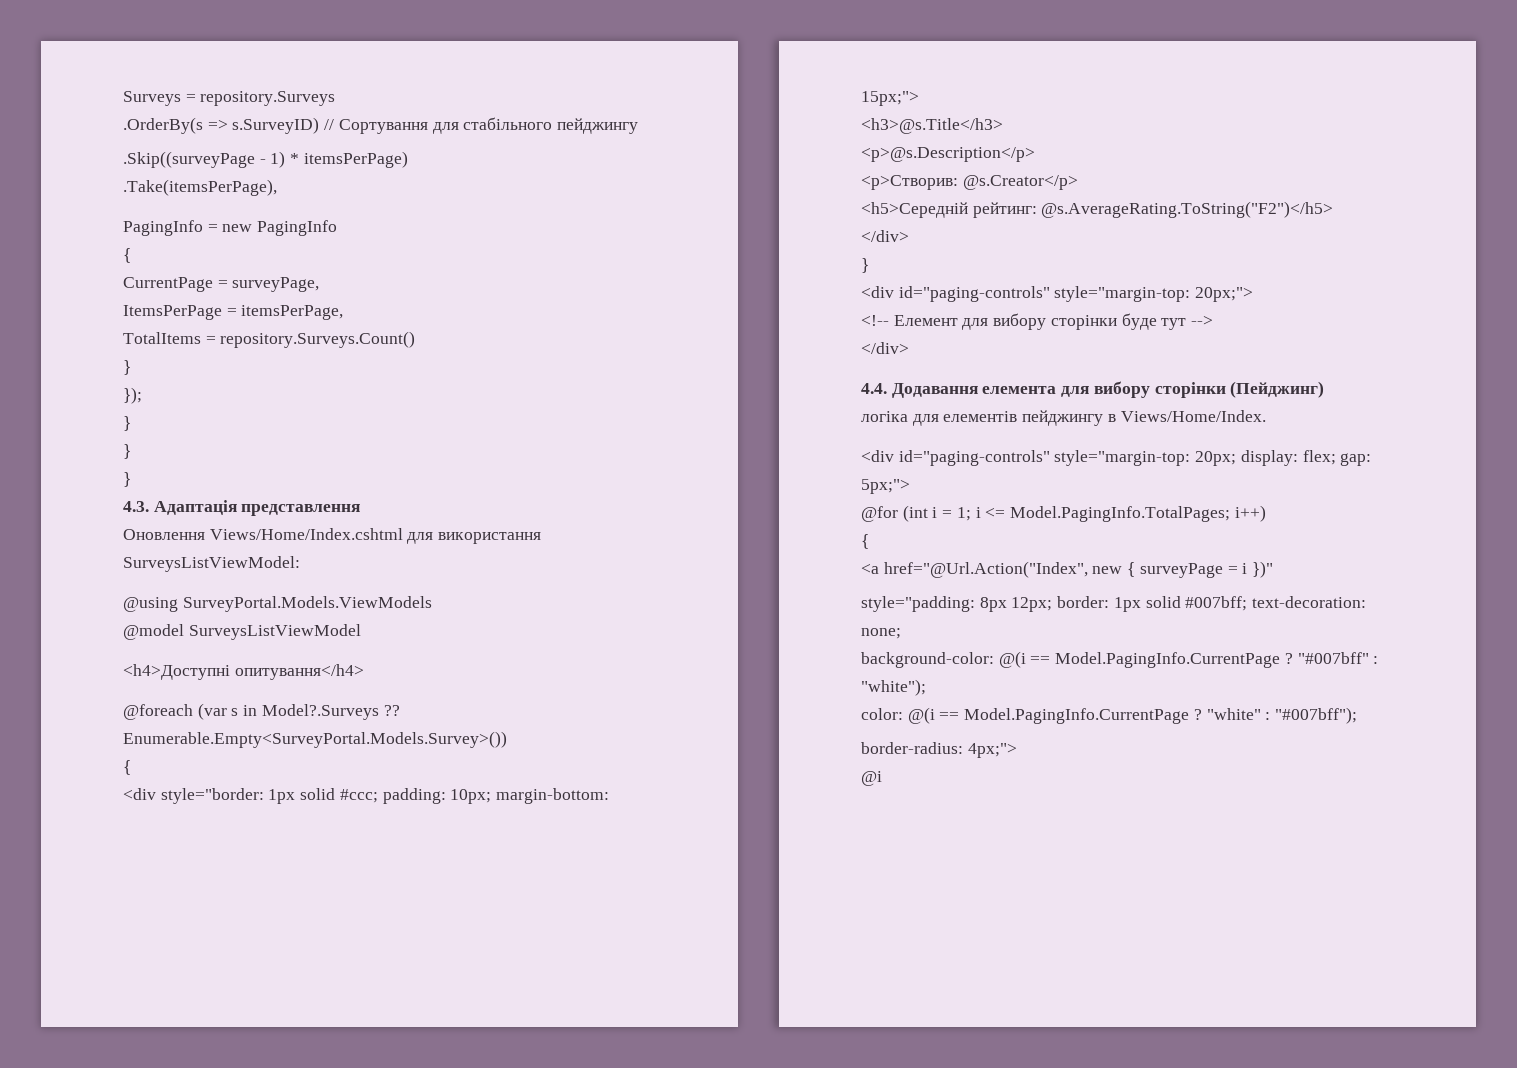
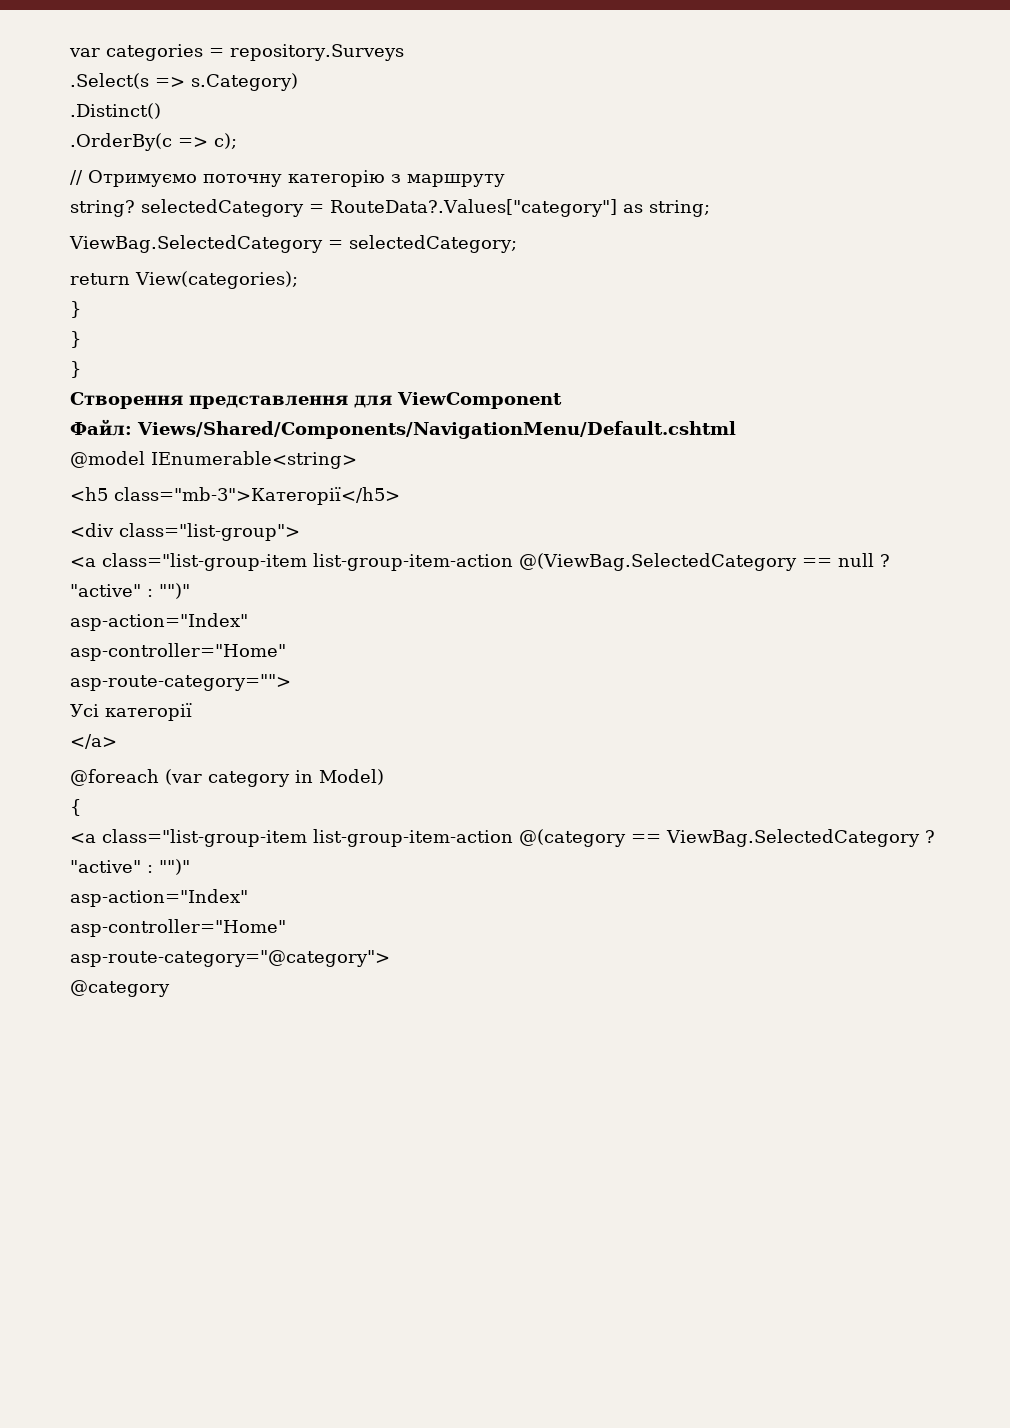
- Surveys = repository.Surveys
+ var categories = repository.Surveys
- .OrderBy(s => s.SurveyID) // Сортування для стабільного пейджингу
- .Skip((surveyPage - 1) * itemsPerPage)
- .Take(itemsPerPage),
- PagingInfo = new PagingInfo
- {
- CurrentPage = surveyPage,
- ItemsPerPage = itemsPerPage,
- TotalItems = repository.Surveys.Count()
- }
- });
+ .Select(s => s.Category)
+ .Distinct()
+ .OrderBy(c => c);
+ // Отримуємо поточну категорію з маршруту
+ string? selectedCategory = RouteData?.Values["category"] as string;
+ ViewBag.SelectedCategory = selectedCategory;
+ return View(categories);
- 4.3. Адаптація представлення
- Оновлення Views/Home/Index.cshtml для використання SurveysListViewModel:
- @using SurveyPortal.Models.ViewModels
- @model SurveysListViewModel
- <h4>Доступні опитування</h4>
- @foreach (var s in Model?.Surveys ?? Enumerable.Empty<SurveyPortal.Models.Survey>())
+ Створення представлення для ViewComponent
+ Файл: Views/Shared/Components/NavigationMenu/Default.cshtml
+ @model IEnumerable<string>
+ <h5 class="mb-3">Категорії</h5>
+ <div class="list-group">
+ <a class="list-group-item list-group-item-action @(ViewBag.SelectedCategory == null ? "active" : "")"
+ asp-action="Index"
+ asp-controller="Home"
+ asp-route-category="">
+ Усі категорії
+ </a>
+ @foreach (var category in Model)
  {
- <div style="border: 1px solid #ccc; padding: 10px; margin-bottom: 15px;">
- <h3>@s.Title</h3>
- <p>@s.Description</p>
- <p>Створив: @s.Creator</p>
- <h5>Середній рейтинг: @s.AverageRating.ToString("F2")</h5>
- </div>
- }
- <div id="paging-controls" style="margin-top: 20px;">
- <!-- Елемент для вибору сторінки буде тут -->
- </div>
- 4.4. Додавання елемента для вибору сторінки (Пейджинг)
- логіка для елементів пейджингу в Views/Home/Index.
- <div id="paging-controls" style="margin-top: 20px; display: flex; gap: 5px;">
- @for (int i = 1; i <= Model.PagingInfo.TotalPages; i++)
- {
- <a href="@Url.Action("Index", new { surveyPage = i })"
- style="padding: 8px 12px; border: 1px solid #007bff; text-decoration: none;
- background-color: @(i == Model.PagingInfo.CurrentPage ? "#007bff" : "white");
- color: @(i == Model.PagingInfo.CurrentPage ? "white" : "#007bff");
- border-radius: 4px;">
- @i
+ <a class="list-group-item list-group-item-action @(category == ViewBag.SelectedCategory ? "active" : "")"
+ asp-action="Index"
+ asp-controller="Home"
+ asp-route-category="@category">
+ @category

